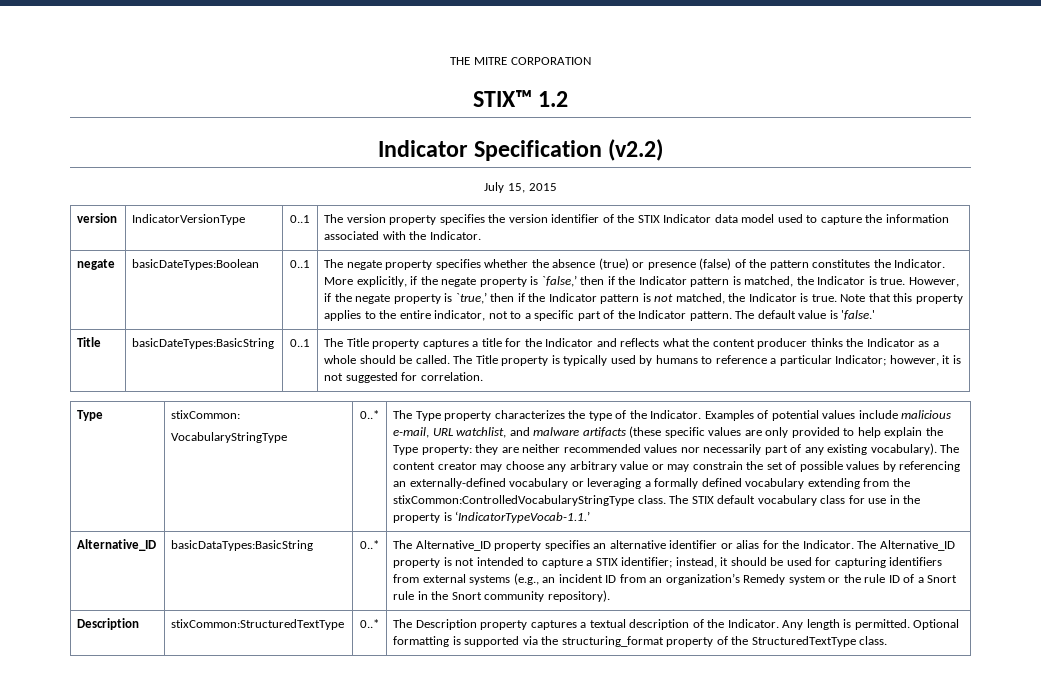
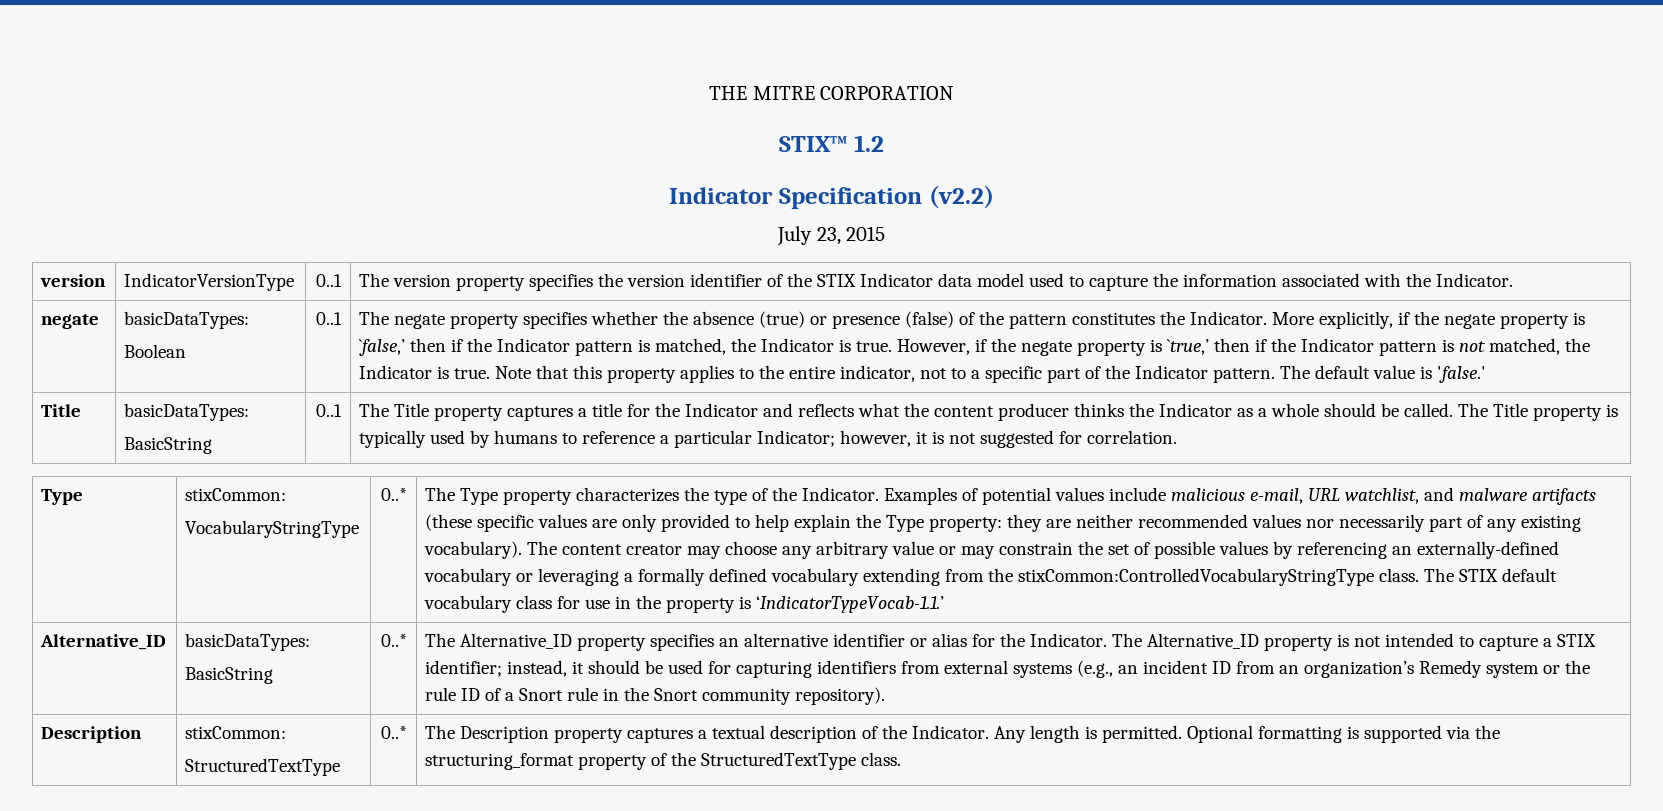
- July 15, 2015
+ July 23, 2015
- negate | basicDateTypes:Boolean
+ negate | basicDataTypes:
+ Boolean
- Title | basicDateTypes:BasicString
+ Title | basicDataTypes:
+ BasicString
- Alternative_ID | basicDataTypes:BasicString
+ Alternative_ID | basicDataTypes:
+ BasicString
- Description | stixCommon:StructuredTextType | 0..* | The Description property captures a textual description of the Indicator. Any length is permitted. Optional formatting is supported via the structuring_format property of the StructuredTextType class.
+ Description | stixCommon:
+ StructuredTextType | 0..* | The Description property captures a textual description of the Indicator. Any length is permitted. Optional formatting is supported via the structuring_format property of the StructuredTextType class.

